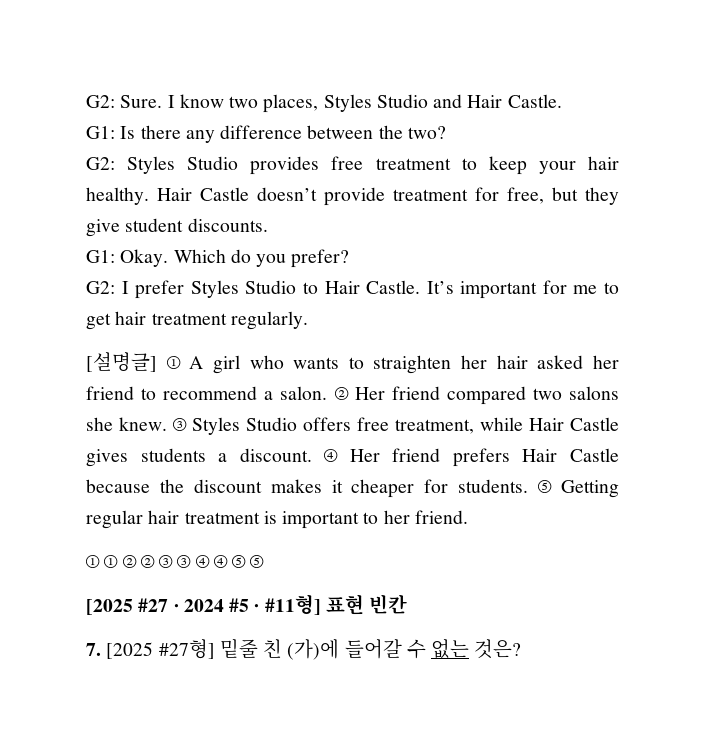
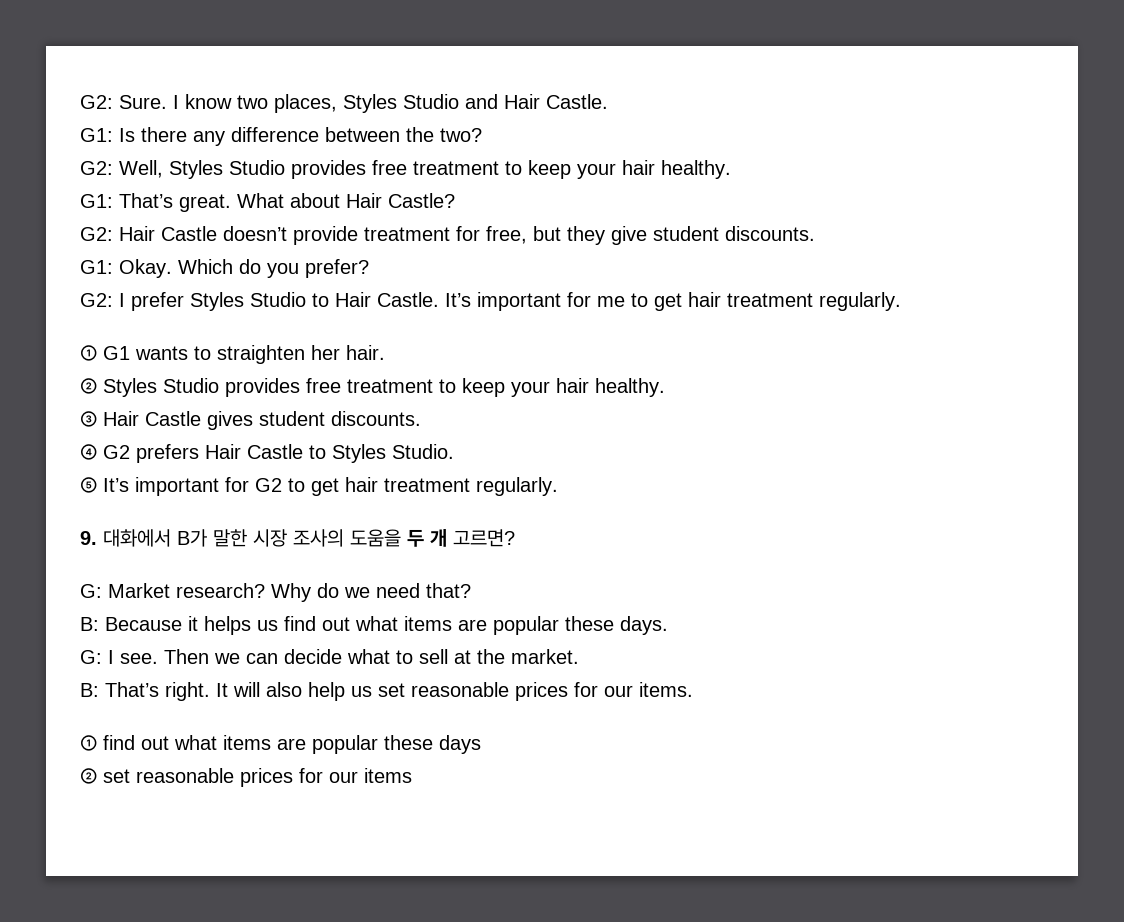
- G2: Styles Studio provides free treatment to keep your hair healthy. Hair Castle doesn’t provide treatment for free, but they give student discounts.
+ G2: Well, Styles Studio provides free treatment to keep your hair healthy.
+ G1: That’s great. What about Hair Castle?
+ G2: Hair Castle doesn’t provide treatment for free, but they give student discounts.
- [설명글] ① A girl who wants to straighten her hair asked her friend to recommend a salon. ② Her friend compared two salons she knew. ③ Styles Studio offers free treatment, while Hair Castle gives students a discount. ④ Her friend prefers Hair Castle because the discount makes it cheaper for students. ⑤ Getting regular hair treatment is important to her friend.
- ① ① ② ② ③ ③ ④ ④ ⑤ ⑤
- [2025 #27 · 2024 #5 · #11형] 표현 빈칸
- 7. [2025 #27형] 밑줄 친 (가)에 들어갈 수 없는 것은?
+ ① G1 wants to straighten her hair.
+ ② Styles Studio provides free treatment to keep your hair healthy.
+ ③ Hair Castle gives student discounts.
+ ④ G2 prefers Hair Castle to Styles Studio.
+ ⑤ It’s important for G2 to get hair treatment regularly.
+ 9. 대화에서 B가 말한 시장 조사의 도움을 두 개 고르면?
+ G: Market research? Why do we need that?
+ B: Because it helps us find out what items are popular these days.
+ G: I see. Then we can decide what to sell at the market.
+ B: That’s right. It will also help us set reasonable prices for our items.
+ ① find out what items are popular these days
+ ② set reasonable prices for our items

